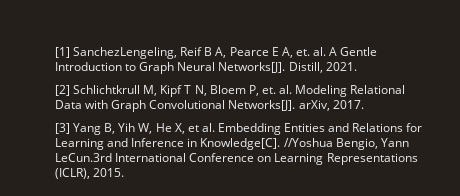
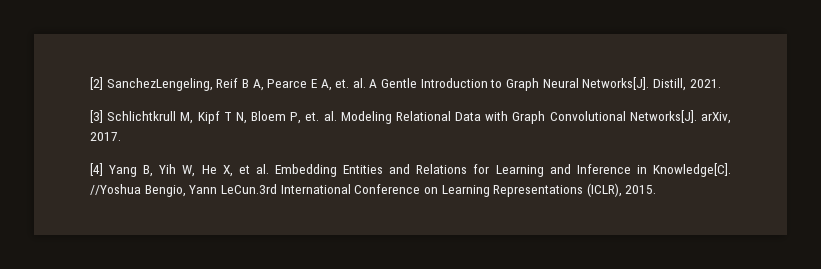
- [1] SanchezLengeling, Reif B A, Pearce E A, et. al. A Gentle Introduction to Graph Neural Networks[J].
+ [2] SanchezLengeling, Reif B A, Pearce E A, et. al. A Gentle Introduction to Graph Neural Networks[J].
- [2] Schlichtkrull M, Kipf T N, Bloem P, et. al. Modeling Relational Data with Graph Convolutional Networks[J]. arXiv, 2017.
+ [3] Schlichtkrull M, Kipf T N, Bloem P, et. al. Modeling Relational Data with Graph Convolutional Networks[J]. arXiv, 2017.
- [3] Yang B, Yih W, He X, et al. Embedding Entities and Relations for Learning and Inference in Knowledge[C].
+ [4] Yang B, Yih W, He X, et al. Embedding Entities and Relations for Learning and Inference in Knowledge[C].

